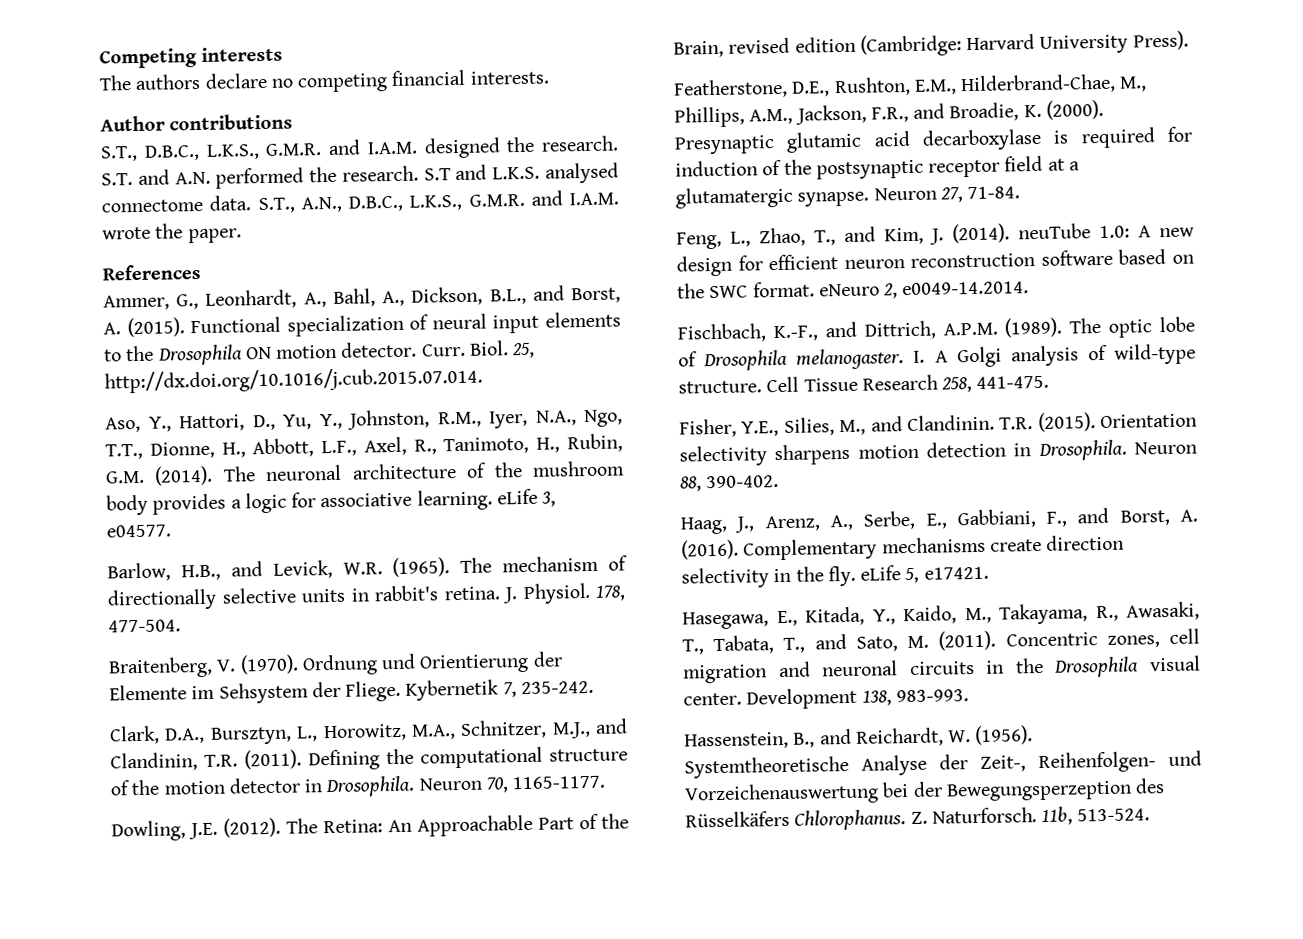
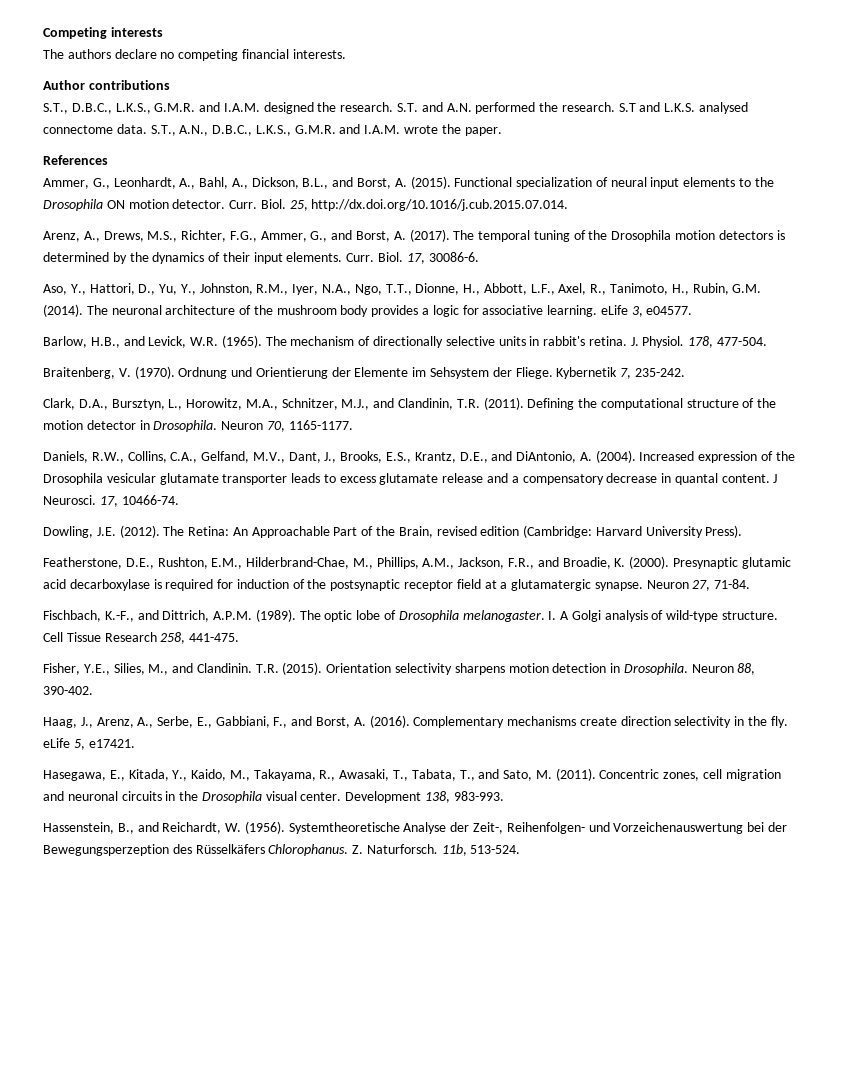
+ Arenz, A., Drews, M.S., Richter, F.G., Ammer, G., and Borst, A. (2017). The temporal tuning of the Drosophila motion detectors is determined by the dynamics of their input elements. Curr. Biol. 17, 30086-6.
+ Daniels, R.W., Collins, C.A., Gelfand, M.V., Dant, J., Brooks, E.S., Krantz, D.E., and DiAntonio, A. (2004). Increased expression of the Drosophila vesicular glutamate transporter leads to excess glutamate release and a compensatory decrease in quantal content. J Neurosci. 17, 10466-74.
- Feng, L., Zhao, T., and Kim, J. (2014). neuTube 1.0: A new design for efficient neuron reconstruction software based on the SWC format. eNeuro 2, e0049-14.2014.

